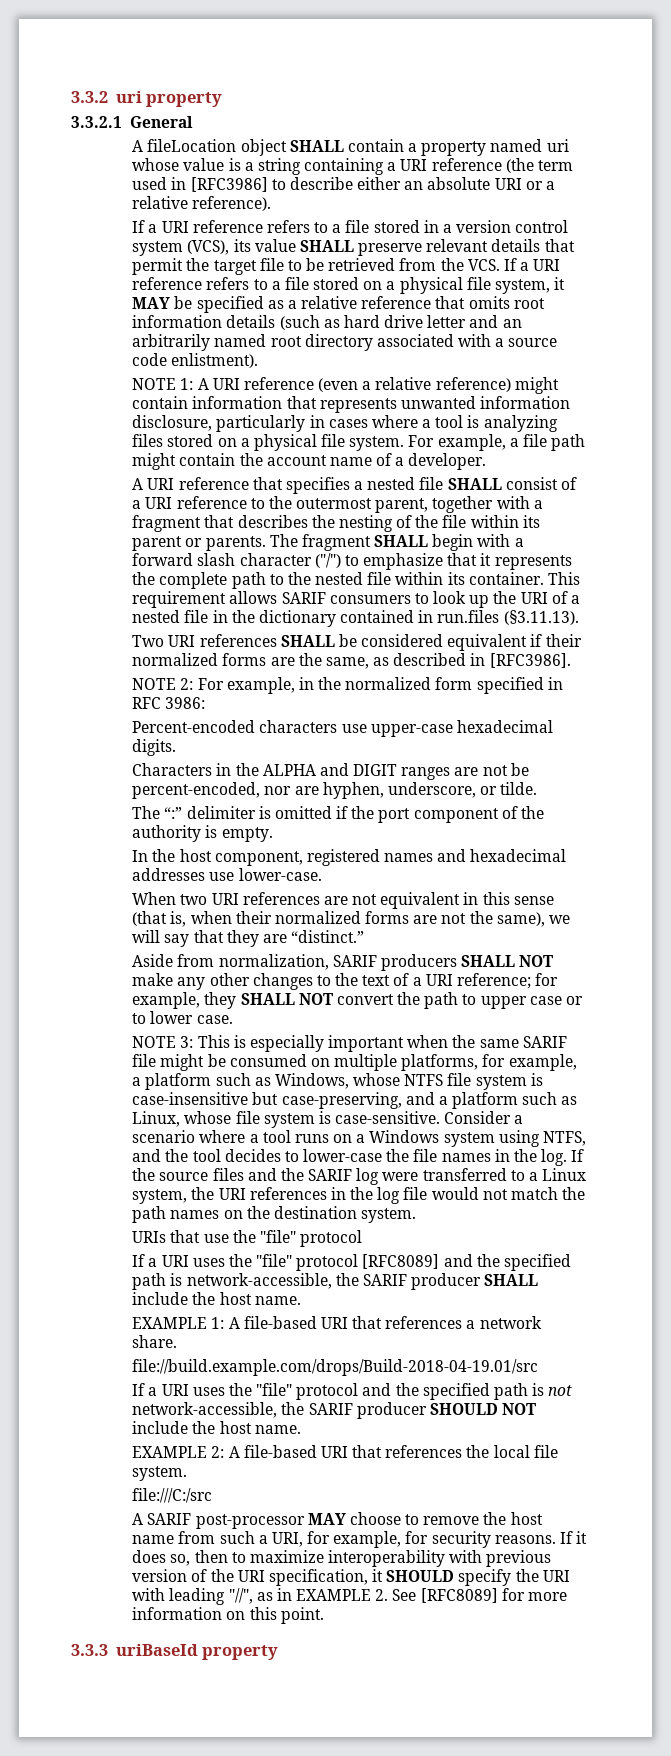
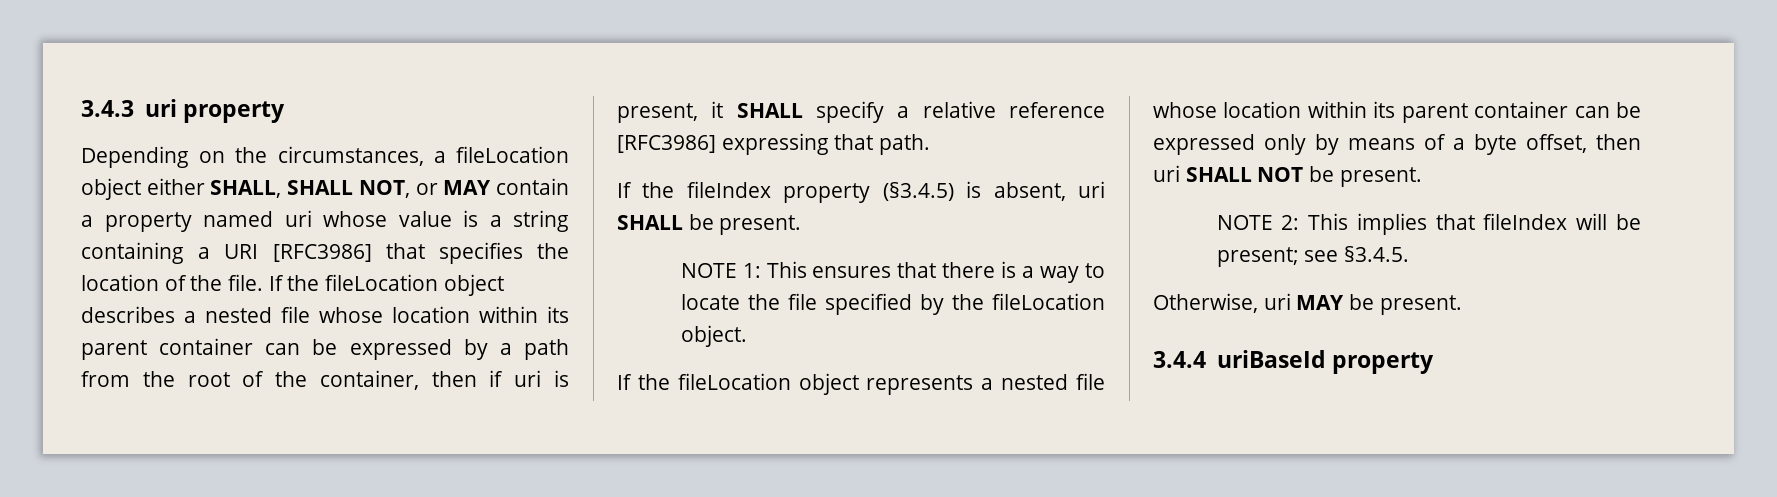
- 3.3.2 uri property
+ 3.4.3 uri property
- 3.3.2.1 General
- A fileLocation object SHALL contain a property named uri whose value is a string containing a URI reference (the term used in [RFC3986] to describe either an absolute URI or a relative reference).
- If a URI reference refers to a file stored in a version control system (VCS), its value SHALL preserve relevant details that permit the target file to be retrieved from the VCS. If a URI reference refers to a file stored on a physical file system, it MAY be specified as a relative reference that omits root information details (such as hard drive letter and an arbitrarily named root directory associated with a source code enlistment).
- NOTE 1: A URI reference (even a relative reference) might contain information that represents unwanted information disclosure, particularly in cases where a tool is analyzing files stored on a physical file system. For example, a file path might contain the account name of a developer.
- A URI reference that specifies a nested file SHALL consist of a URI reference to the outermost parent, together with a fragment that describes the nesting of the file within its parent or parents. The fragment SHALL begin with a forward slash character ("/") to emphasize that it represents the complete path to the nested file within its container. This requirement allows SARIF consumers to look up the URI of a nested file in the dictionary contained in run.files (§3.11.13).
- Two URI references SHALL be considered equivalent if their normalized forms are the same, as described in [RFC3986].
- NOTE 2: For example, in the normalized form specified in RFC 3986:
- Percent-encoded characters use upper-case hexadecimal digits.
- Characters in the ALPHA and DIGIT ranges are not be percent-encoded, nor are hyphen, underscore, or tilde.
- The “:” delimiter is omitted if the port component of the authority is empty.
- In the host component, registered names and hexadecimal addresses use lower-case.
- When two URI references are not equivalent in this sense (that is, when their normalized forms are not the same), we will say that they are “distinct.”
- Aside from normalization, SARIF producers SHALL NOT make any other changes to the text of a URI reference; for example, they SHALL NOT convert the path to upper case or to lower case.
- NOTE 3: This is especially important when the same SARIF file might be consumed on multiple platforms, for example, a platform such as Windows, whose NTFS file system is case-insensitive but case-preserving, and a platform such as Linux, whose file system is case-sensitive. Consider a scenario where a tool runs on a Windows system using NTFS, and the tool decides to lower-case the file names in the log. If the source files and the SARIF log were transferred to a Linux system, the URI references in the log file would not match the path names on the destination system.
- URIs that use the "file" protocol
- If a URI uses the "file" protocol [RFC8089] and the specified path is network-accessible, the SARIF producer SHALL include the host name.
- EXAMPLE 1: A file-based URI that references a network share.
- file://build.example.com/drops/Build-2018-04-19.01/src
- If a URI uses the "file" protocol and the specified path is not network-accessible, the SARIF producer SHOULD NOT include the host name.
- EXAMPLE 2: A file-based URI that references the local file system.
- file:///C:/src
- A SARIF post-processor MAY choose to remove the host name from such a URI, for example, for security reasons. If it does so, then to maximize interoperability with previous version of the URI specification, it SHOULD specify the URI with leading "//", as in EXAMPLE 2. See [RFC8089] for more information on this point.
- 3.3.3 uriBaseId property
+ Depending on the circumstances, a fileLocation object either SHALL, SHALL NOT, or MAY contain a property named uri whose value is a string containing a URI [RFC3986] that specifies the location of the file. If the fileLocation object describes a nested file whose location within its parent container can be expressed by a path from the root of the container, then if uri is present, it SHALL specify a relative reference [RFC3986] expressing that path.
+ If the fileIndex property (§3.4.5) is absent, uri SHALL be present.
+ NOTE 1: This ensures that there is a way to locate the file specified by the fileLocation object.
+ If the fileLocation object represents a nested file whose location within its parent container can be expressed only by means of a byte offset, then uri SHALL NOT be present.
+ NOTE 2: This implies that fileIndex will be present; see §3.4.5.
+ Otherwise, uri MAY be present.
+ 3.4.4 uriBaseId property

